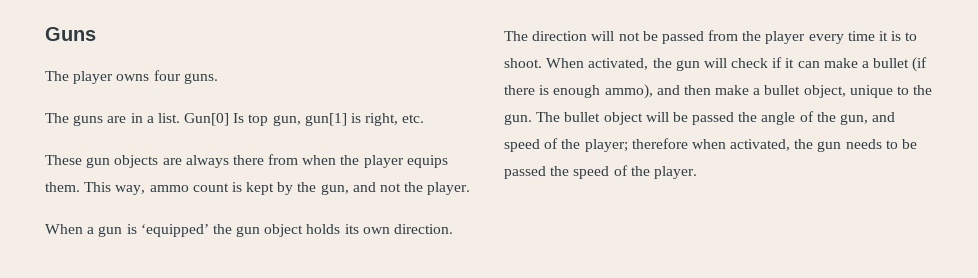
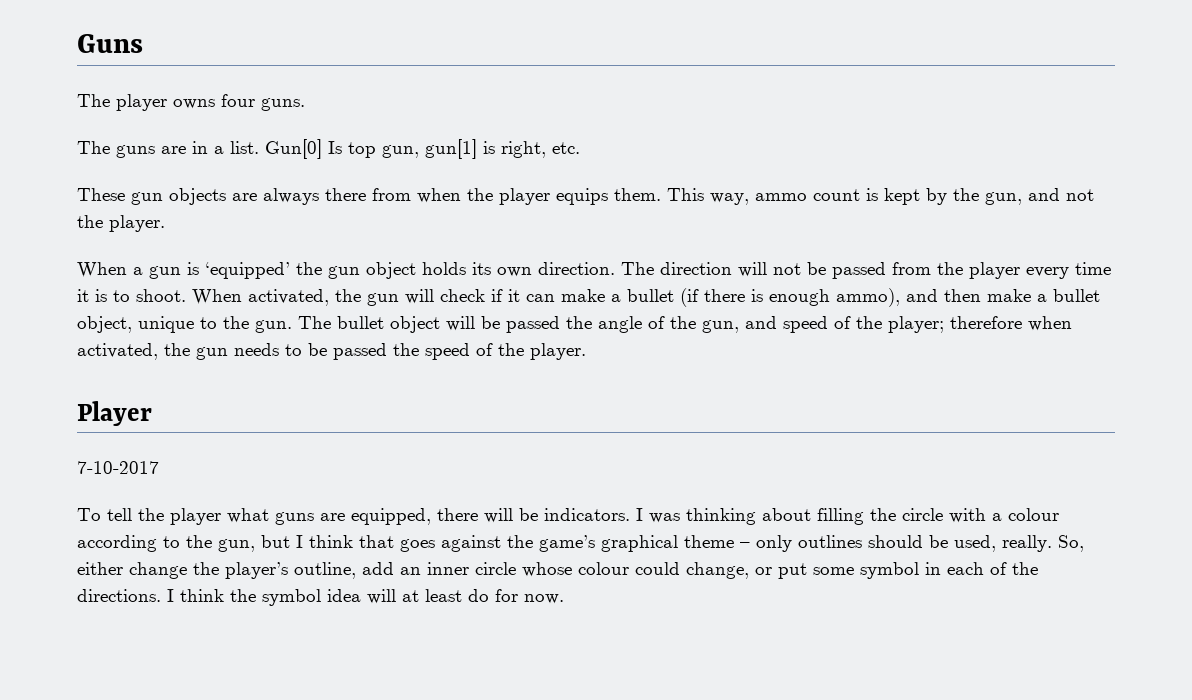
+ Player
+ 7-10-2017
+ To tell the player what guns are equipped, there will be indicators. I was thinking about filling the circle with a colour according to the gun, but I think that goes against the game’s graphical theme – only outlines should be used, really. So, either change the player’s outline, add an inner circle whose colour could change, or put some symbol in each of the directions. I think the symbol idea will at least do for now.

